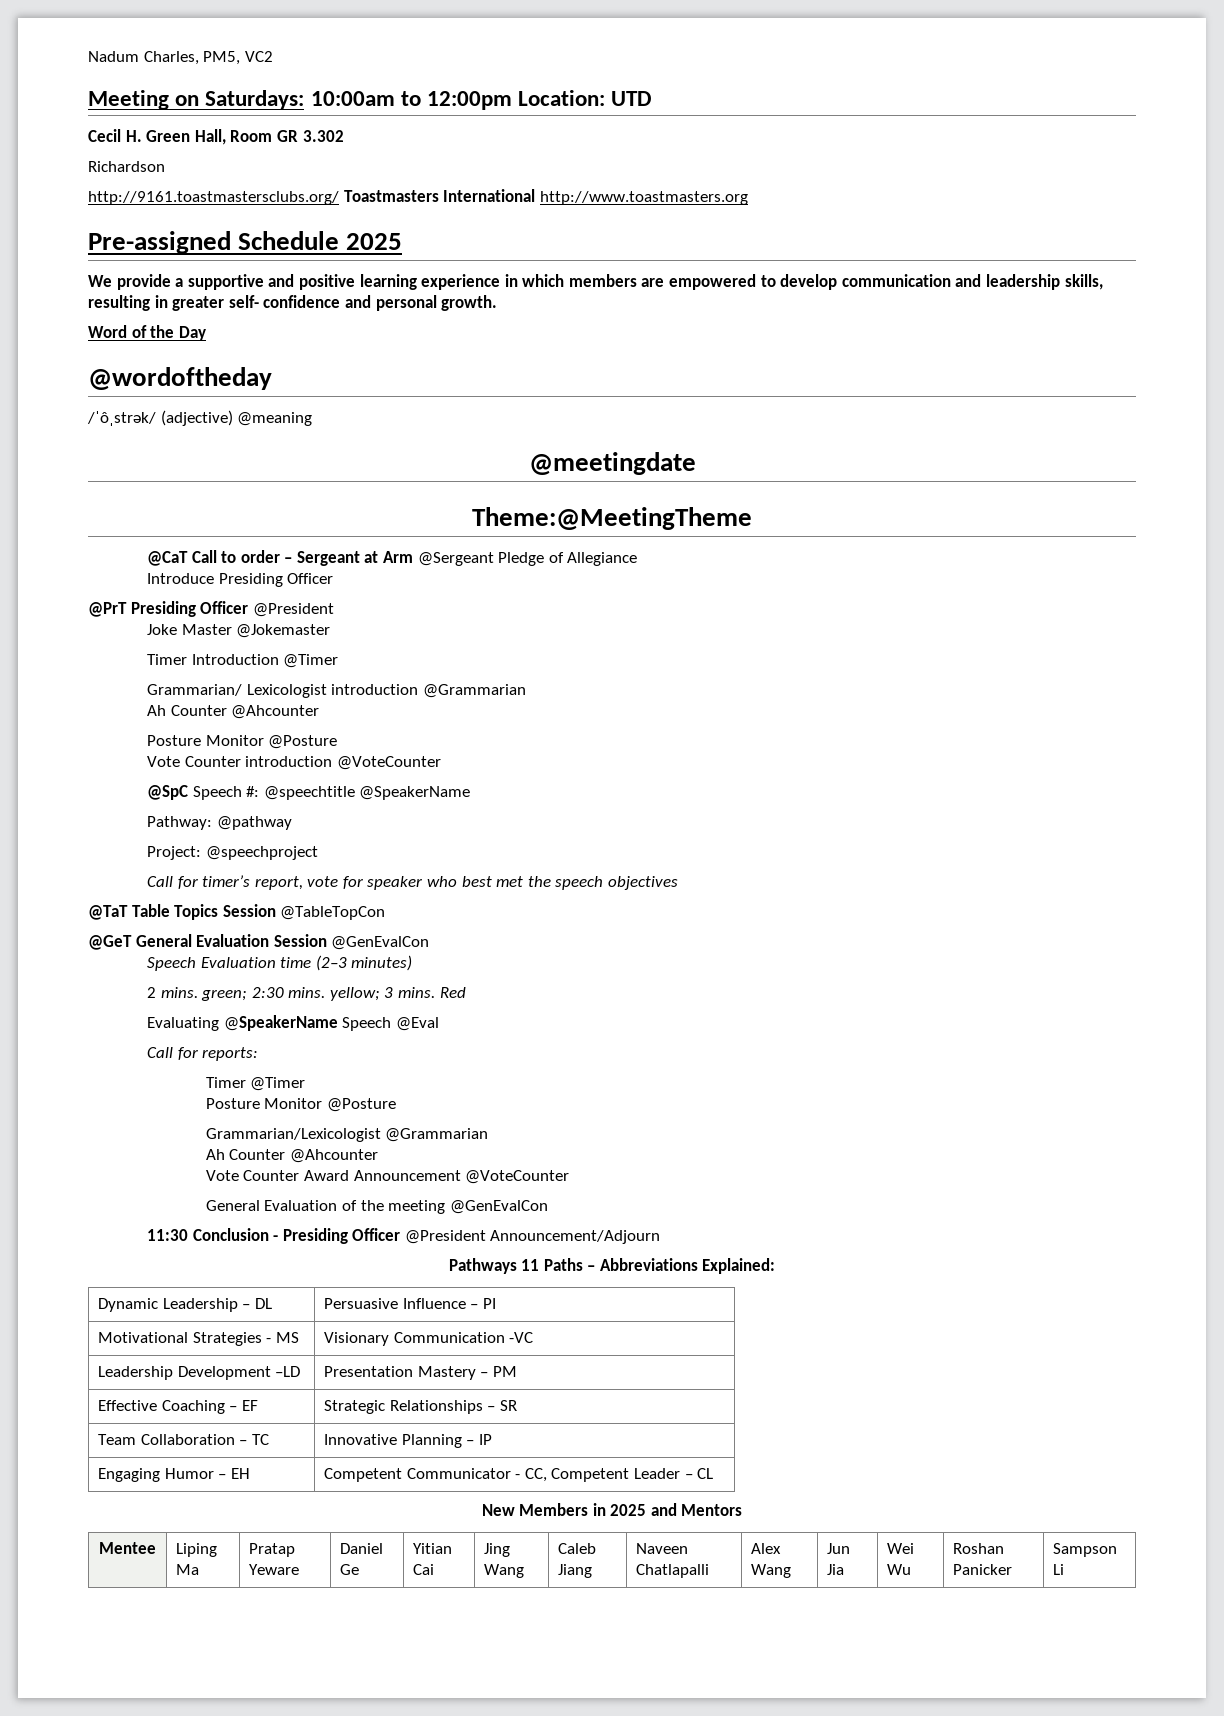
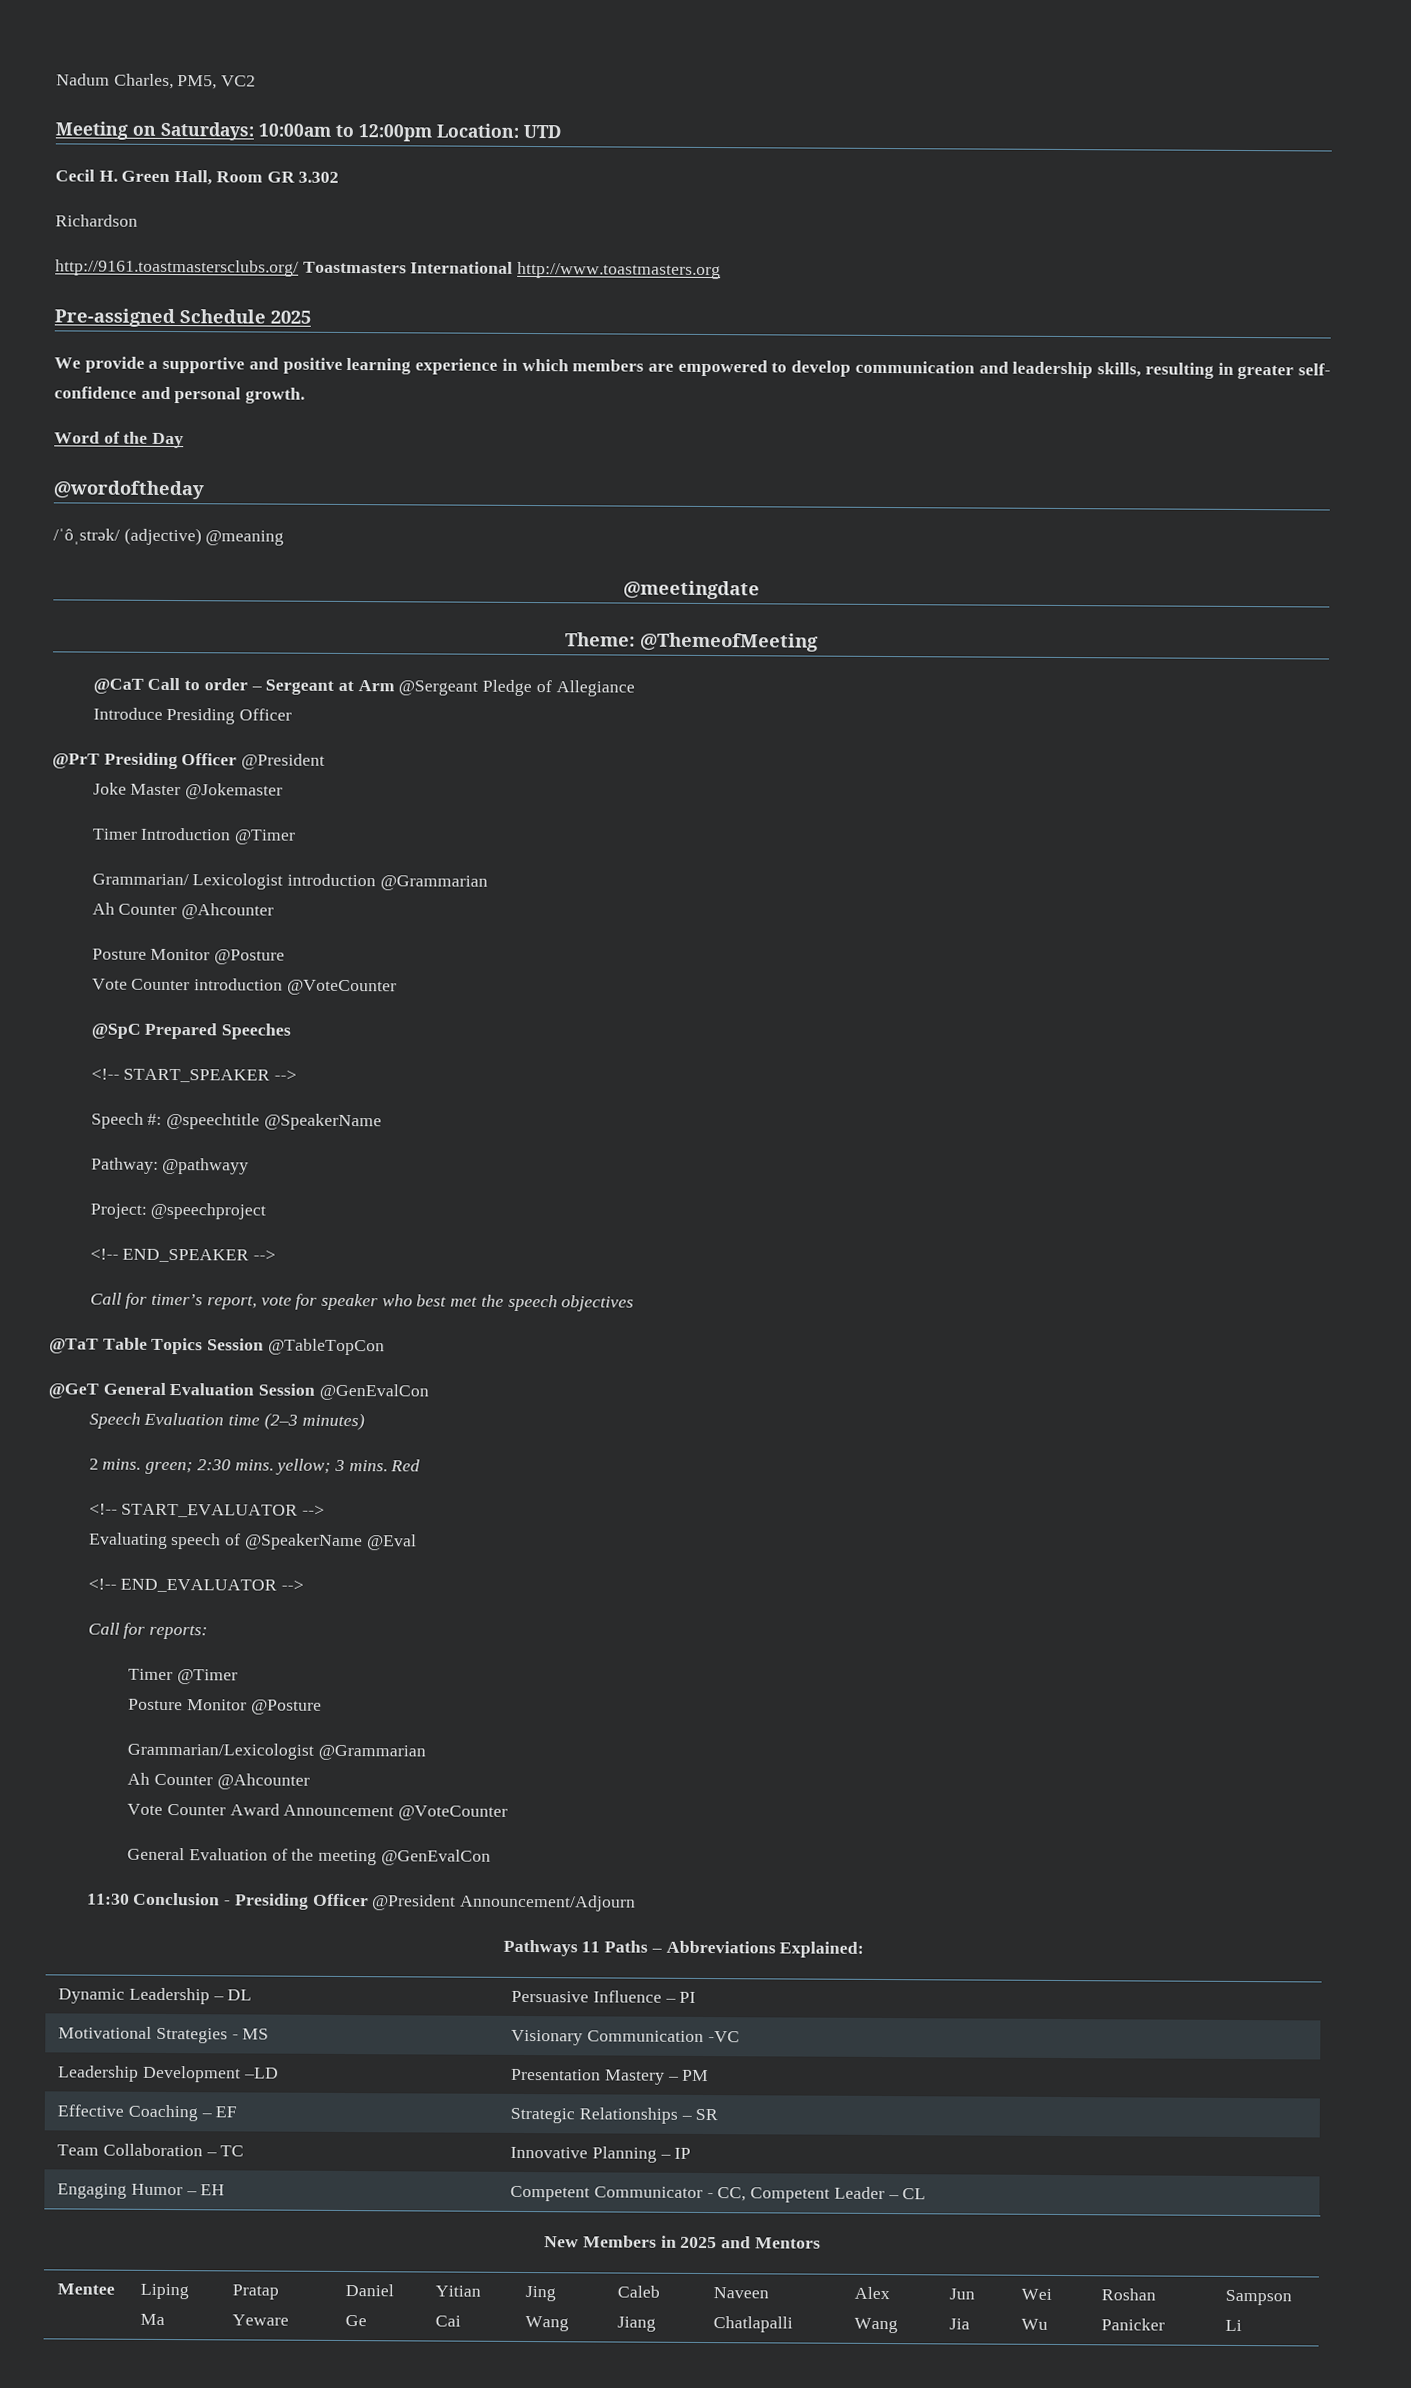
- Theme:@MeetingTheme
+ Theme: @ThemeofMeeting
- @SpC Speech #: @speechtitle @SpeakerName
+ @SpC Prepared Speeches
+ <!-- START_SPEAKER -->
+ Speech #: @speechtitle @SpeakerName
- Pathway: @pathway
+ Pathway: @pathwayy
+ <!-- END_SPEAKER -->
- Evaluating @SpeakerName Speech @Eval
+ <!-- START_EVALUATOR -->
+ Evaluating speech of @SpeakerName @Eval
+ <!-- END_EVALUATOR -->

